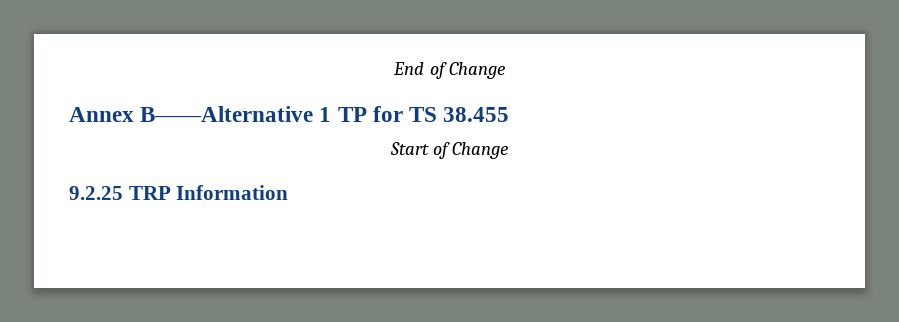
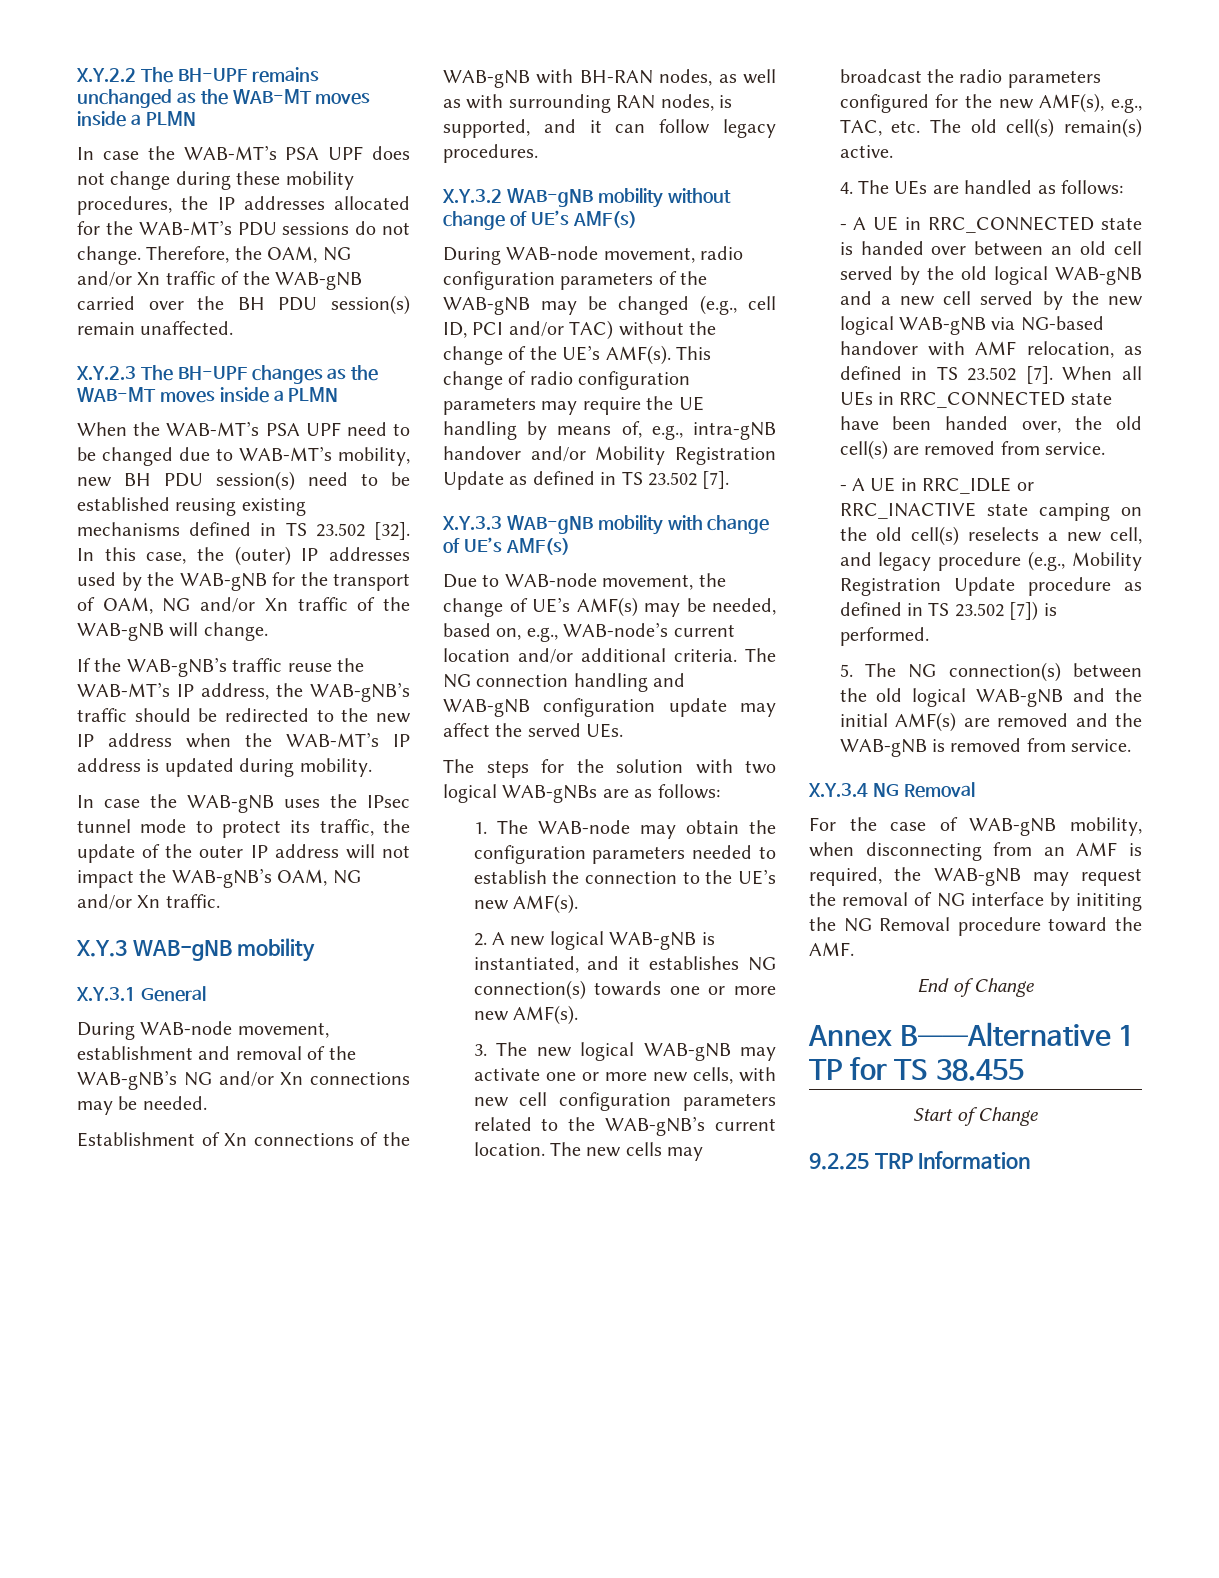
+ X.Y.2.2 The BH-UPF remains unchanged as the WAB-MT moves inside a PLMN
+ In case the WAB-MT’s PSA UPF does not change during these mobility procedures, the IP addresses allocated for the WAB-MT’s PDU sessions do not change. Therefore, the OAM, NG and/or Xn traffic of the WAB-gNB carried over the BH PDU session(s) remain unaffected.
+ X.Y.2.3 The BH-UPF changes as the WAB-MT moves inside a PLMN
+ When the WAB-MT’s PSA UPF need to be changed due to WAB-MT’s mobility, new BH PDU session(s) need to be established reusing existing mechanisms defined in TS 23.502 [32]. In this case, the (outer) IP addresses used by the WAB-gNB for the transport of OAM, NG and/or Xn traffic of the WAB-gNB will change.
+ If the WAB-gNB’s traffic reuse the WAB-MT’s IP address, the WAB-gNB’s traffic should be redirected to the new IP address when the WAB-MT’s IP address is updated during mobility.
+ In case the WAB-gNB uses the IPsec tunnel mode to protect its traffic, the update of the outer IP address will not impact the WAB-gNB’s OAM, NG and/or Xn traffic.
+ X.Y.3 WAB-gNB mobility
+ X.Y.3.1 General
+ During WAB-node movement, establishment and removal of the WAB-gNB’s NG and/or Xn connections may be needed.
+ Establishment of Xn connections of the WAB-gNB with BH-RAN nodes, as well as with surrounding RAN nodes, is supported, and it can follow legacy procedures.
+ X.Y.3.2 WAB-gNB mobility without change of UE’s AMF(s)
+ During WAB-node movement, radio configuration parameters of the WAB-gNB may be changed (e.g., cell ID, PCI and/or TAC) without the change of the UE’s AMF(s). This change of radio configuration parameters may require the UE handling by means of, e.g., intra-gNB handover and/or Mobility Registration Update as defined in TS 23.502 [7].
+ X.Y.3.3 WAB-gNB mobility with change of UE’s AMF(s)
+ Due to WAB-node movement, the change of UE’s AMF(s) may be needed, based on, e.g., WAB-node’s current location and/or additional criteria. The NG connection handling and WAB-gNB configuration update may affect the served UEs.
+ The steps for the solution with two logical WAB-gNBs are as follows:
+ 1. The WAB-node may obtain the configuration parameters needed to establish the connection to the UE’s new AMF(s).
+ 2. A new logical WAB-gNB is instantiated, and it establishes NG connection(s) towards one or more new AMF(s).
+ 3. The new logical WAB-gNB may activate one or more new cells, with new cell configuration parameters related to the WAB-gNB’s current location. The new cells may broadcast the radio parameters configured for the new AMF(s), e.g., TAC, etc. The old cell(s) remain(s) active.
+ 4. The UEs are handled as follows:
+ - A UE in RRC_CONNECTED state is handed over between an old cell served by the old logical WAB-gNB and a new cell served by the new logical WAB-gNB via NG-based handover with AMF relocation, as defined in TS 23.502 [7]. When all UEs in RRC_CONNECTED state have been handed over, the old cell(s) are removed from service.
+ - A UE in RRC_IDLE or RRC_INACTIVE state camping on the old cell(s) reselects a new cell, and legacy procedure (e.g., Mobility Registration Update procedure as defined in TS 23.502 [7]) is performed.
+ 5. The NG connection(s) between the old logical WAB-gNB and the initial AMF(s) are removed and the WAB-gNB is removed from service.
+ X.Y.3.4 NG Removal
+ For the case of WAB-gNB mobility, when disconnecting from an AMF is required, the WAB-gNB may request the removal of NG interface by inititing the NG Removal procedure toward the AMF.

